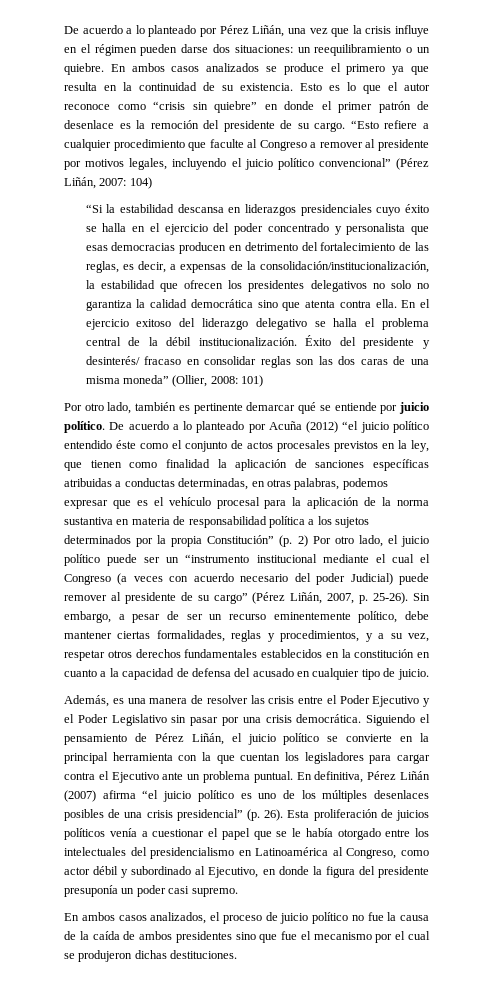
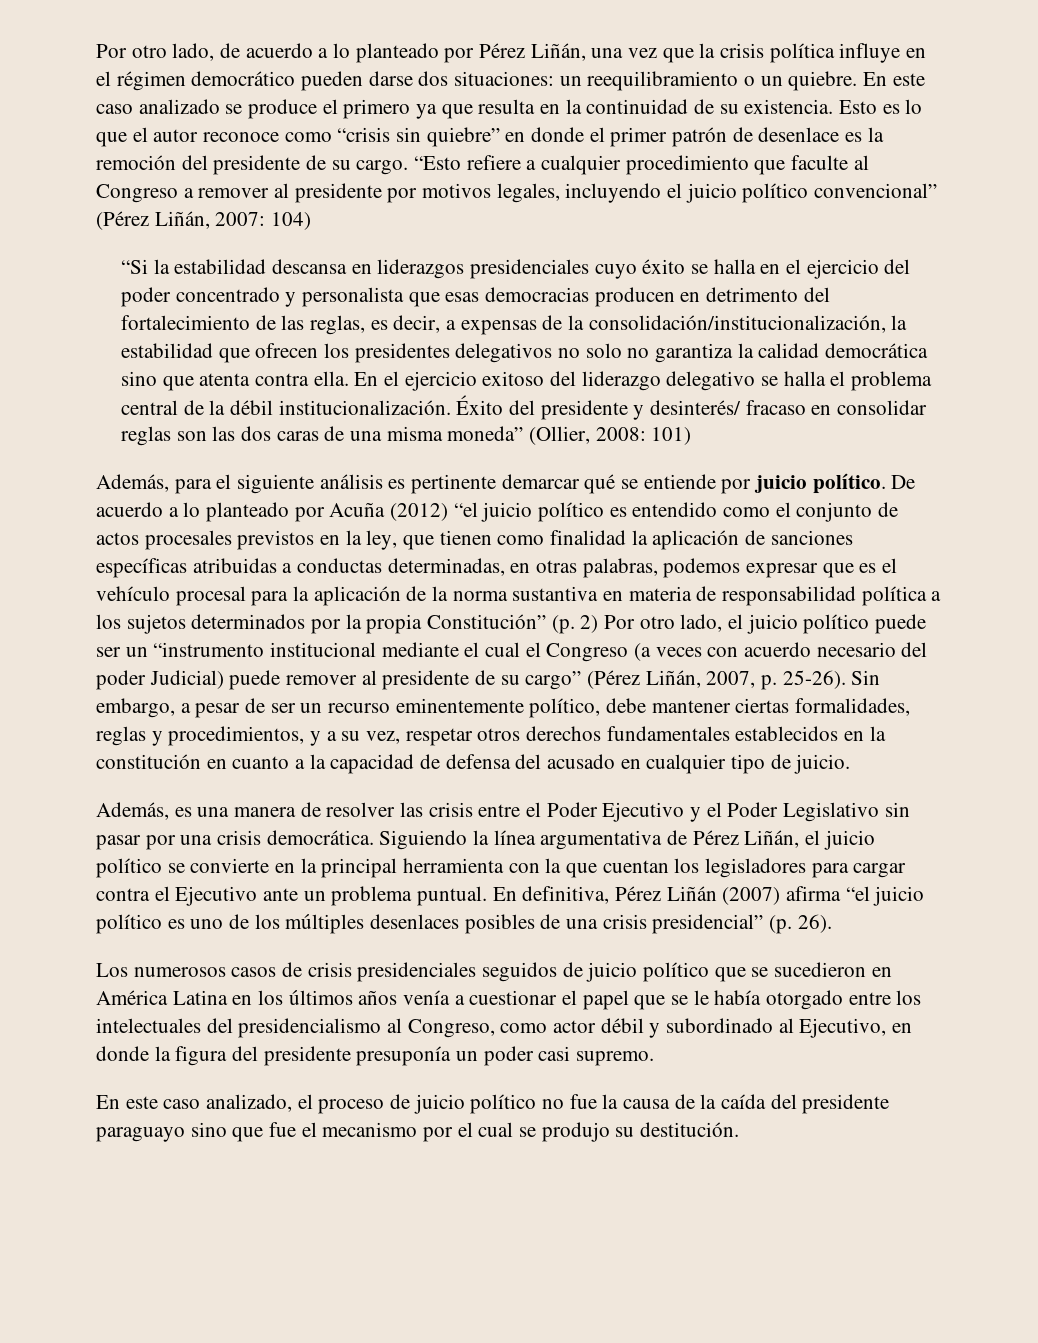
- De acuerdo a lo planteado por Pérez Liñán, una vez que la crisis influye en el régimen pueden darse dos situaciones: un reequilibramiento o un quiebre.
+ Por otro lado, de acuerdo a lo planteado por Pérez Liñán, una vez que la crisis política influye en el régimen democrático pueden darse dos situaciones: un reequilibramiento o un quiebre.
- En ambos casos analizados se produce el primero ya que resulta en la continuidad de su existencia.
+ En este caso analizado se produce el primero ya que resulta en la continuidad de su existencia.
- Por otro lado, también es pertinente demarcar qué se entiende por juicio político.
+ Además, para el siguiente análisis es pertinente demarcar qué se entiende por juicio político.
- De acuerdo a lo planteado por Acuña (2012) “el juicio político entendido éste como el conjunto de actos procesales previstos en la ley, que tienen como finalidad la aplicación de sanciones específicas atribuidas a conductas determinadas, en otras palabras, podemos expresar que es el vehículo procesal para la aplicación de la norma sustantiva en materia de responsabilidad política a los sujetos determinados por la propia Constitución” (p. 2) Por otro lado, el juicio político puede ser un “instrumento institucional mediante el cual el Congreso (a veces con acuerdo necesario del poder Judicial) puede remover al presidente de su cargo” (Pérez Liñán, 2007, p. 25-26).
+ De acuerdo a lo planteado por Acuña (2012) “el juicio político es entendido como el conjunto de actos procesales previstos en la ley, que tienen como finalidad la aplicación de sanciones específicas atribuidas a conductas determinadas, en otras palabras, podemos expresar que es el vehículo procesal para la aplicación de la norma sustantiva en materia de responsabilidad política a los sujetos determinados por la propia Constitución” (p. 2) Por otro lado, el juicio político puede ser un “instrumento institucional mediante el cual el Congreso (a veces con acuerdo necesario del poder Judicial) puede remover al presidente de su cargo” (Pérez Liñán, 2007, p. 25-26).
- Siguiendo el pensamiento de Pérez Liñán, el juicio político se convierte en la principal herramienta con la que cuentan los legisladores para cargar contra el Ejecutivo ante un problema puntual.
+ Siguiendo la línea argumentativa de Pérez Liñán, el juicio político se convierte en la principal herramienta con la que cuentan los legisladores para cargar contra el Ejecutivo ante un problema puntual.
- En definitiva, Pérez Liñán (2007) afirma “el juicio político es uno de los múltiples desenlaces posibles de una crisis presidencial” (p. 26). Esta proliferación de juicios políticos venía a cuestionar el papel que se le había otorgado entre los intelectuales del presidencialismo en Latinoamérica al Congreso, como actor débil y subordinado al Ejecutivo, en donde la figura del presidente presuponía un poder casi supremo.
+ En definitiva, Pérez Liñán (2007) afirma “el juicio político es uno de los múltiples desenlaces posibles de una crisis presidencial” (p. 26).
+ Los numerosos casos de crisis presidenciales seguidos de juicio político que se sucedieron en América Latina en los últimos años venía a cuestionar el papel que se le había otorgado entre los intelectuales del presidencialismo al Congreso, como actor débil y subordinado al Ejecutivo, en donde la figura del presidente presuponía un poder casi supremo.
- En ambos casos analizados, el proceso de juicio político no fue la causa de la caída de ambos presidentes sino que fue el mecanismo por el cual se produjeron dichas destituciones.
+ En este caso analizado, el proceso de juicio político no fue la causa de la caída del presidente paraguayo sino que fue el mecanismo por el cual se produjo su destitución.

